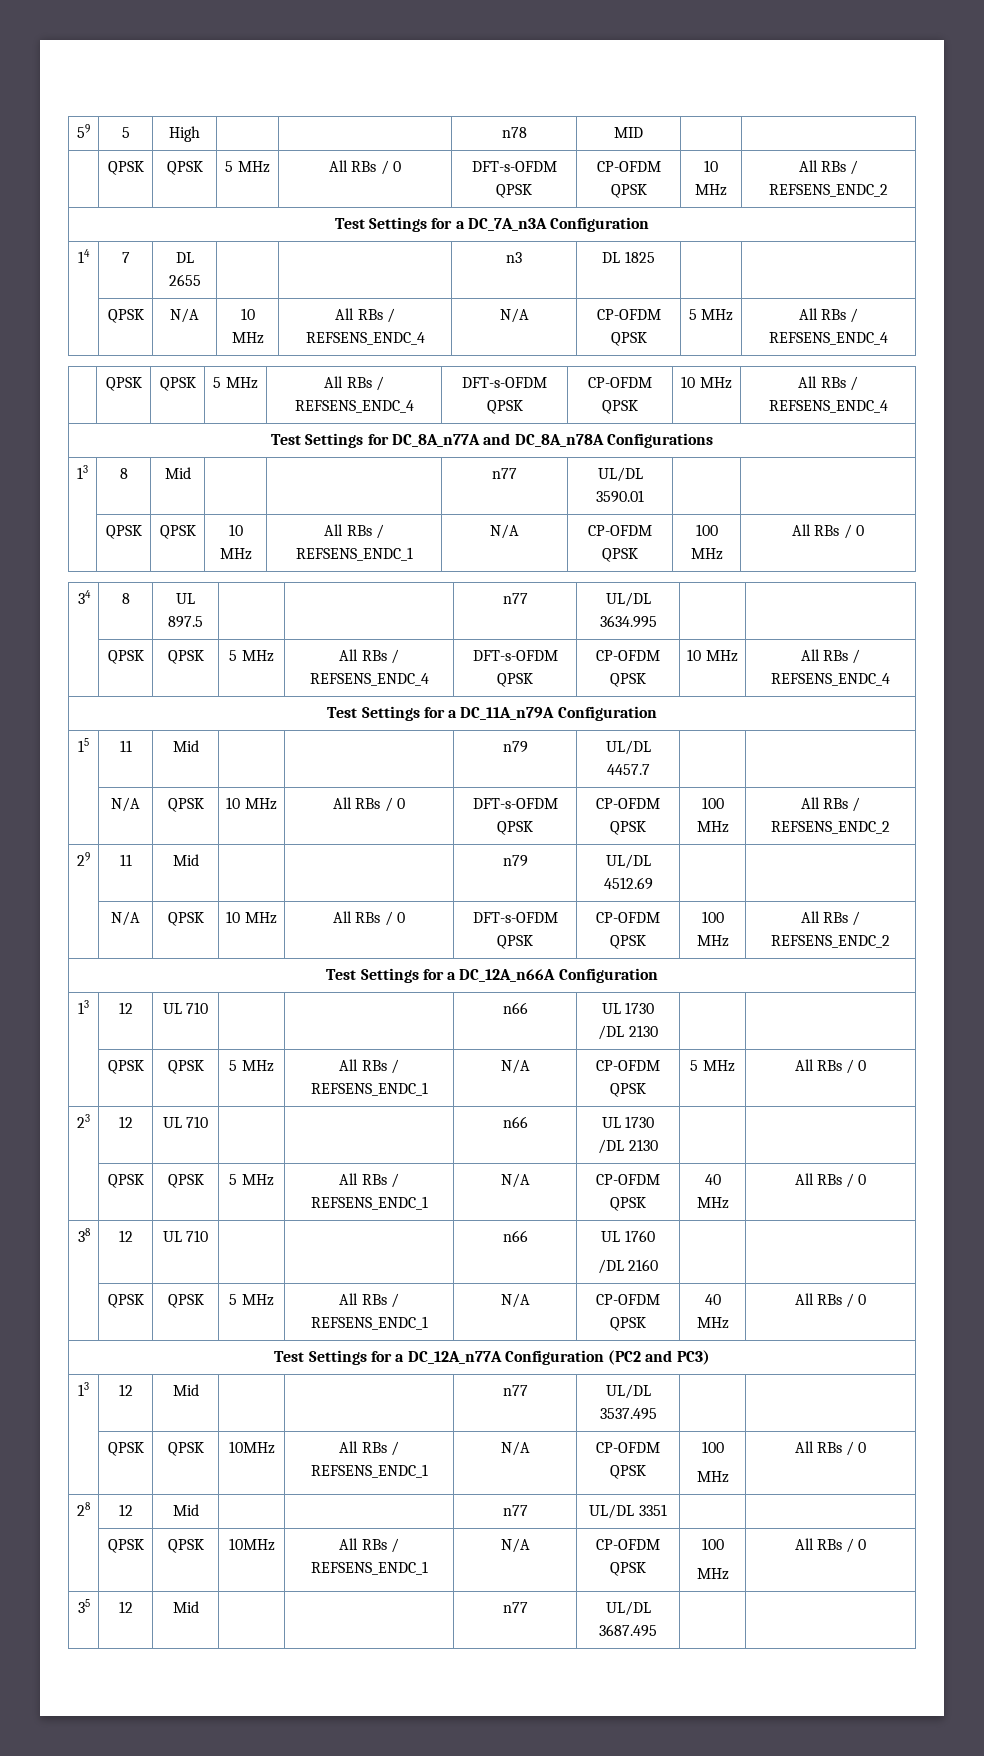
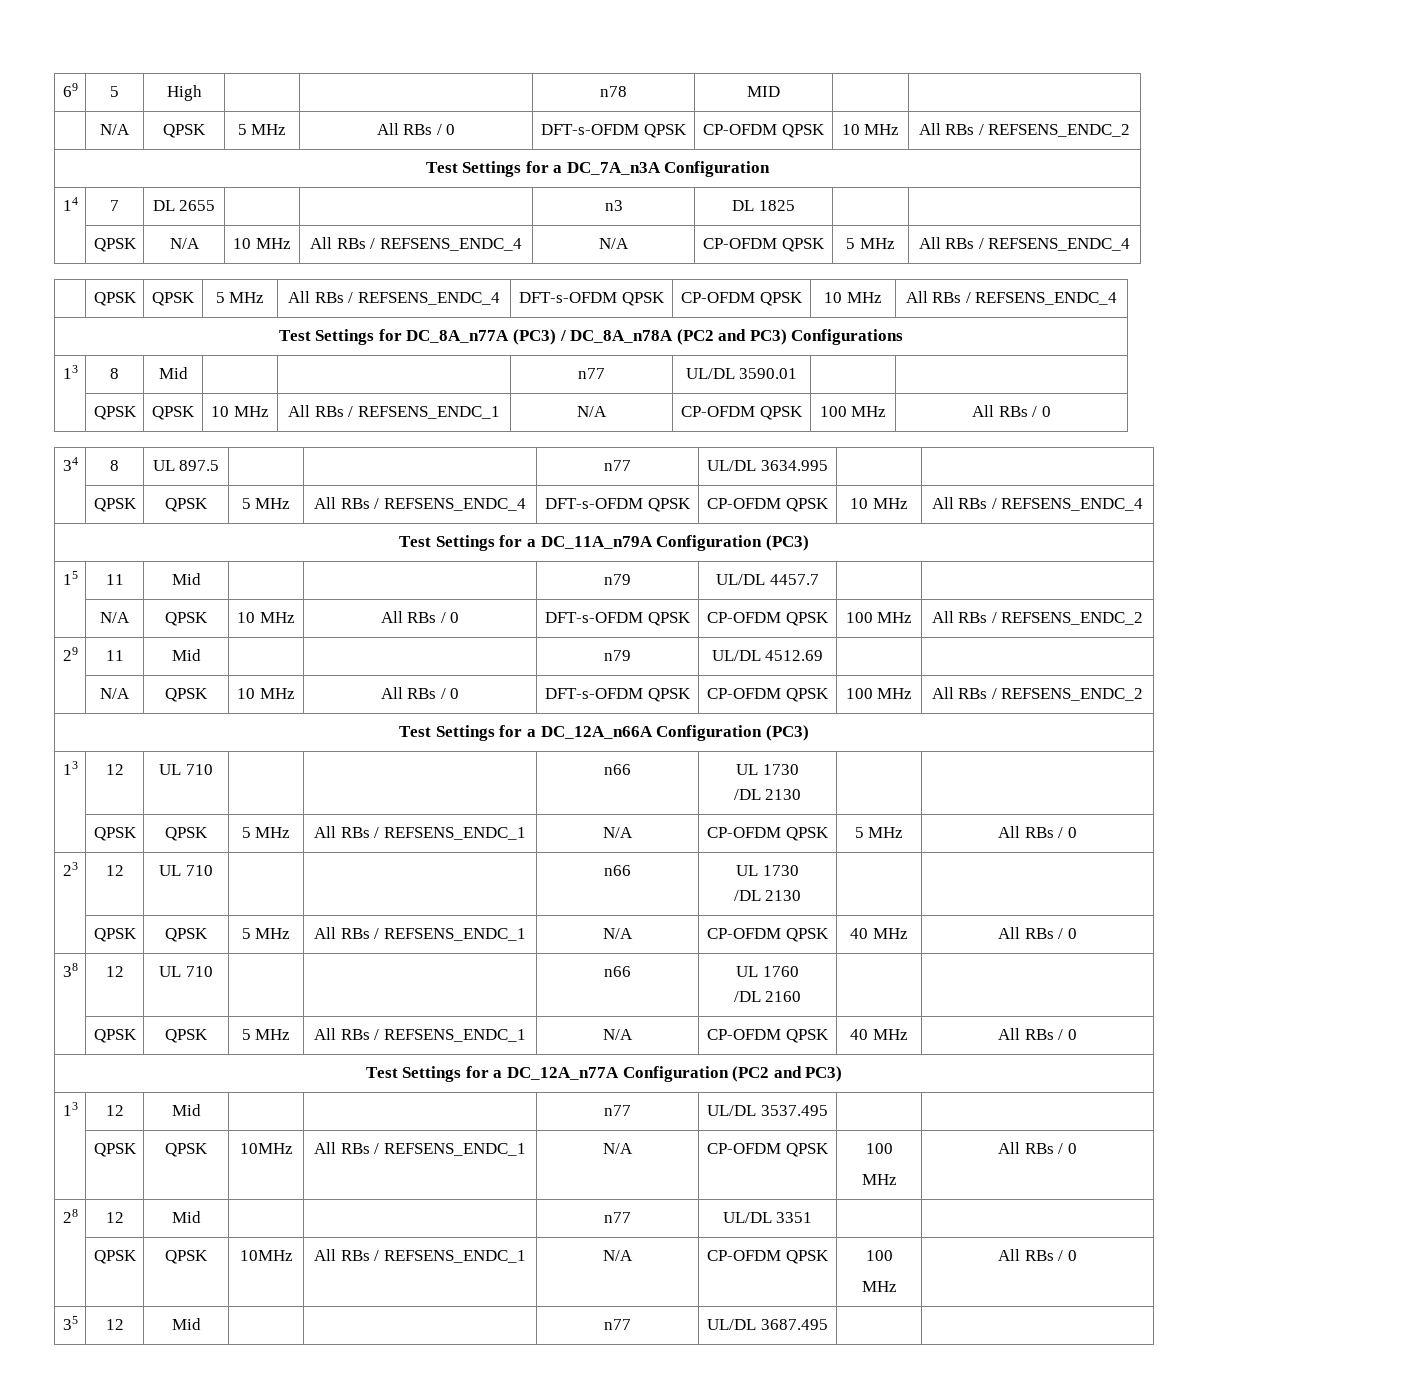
- 59 | 5 | High | | | n78 | MID | |
+ 69 | 5 | High | | | n78 | MID | |
- | QPSK | QPSK | 5 MHz | All RBs / 0 | DFT-s-OFDM QPSK | CP-OFDM QPSK | 10 MHz | All RBs / REFSENS_ENDC_2
+ | N/A | QPSK | 5 MHz | All RBs / 0 | DFT-s-OFDM QPSK | CP-OFDM QPSK | 10 MHz | All RBs / REFSENS_ENDC_2
- Test Settings for DC_8A_n77A and DC_8A_n78A Configurations
+ Test Settings for DC_8A_n77A (PC3) / DC_8A_n78A (PC2 and PC3) Configurations
- Test Settings for a DC_11A_n79A Configuration
+ Test Settings for a DC_11A_n79A Configuration (PC3)
- Test Settings for a DC_12A_n66A Configuration
+ Test Settings for a DC_12A_n66A Configuration (PC3)

